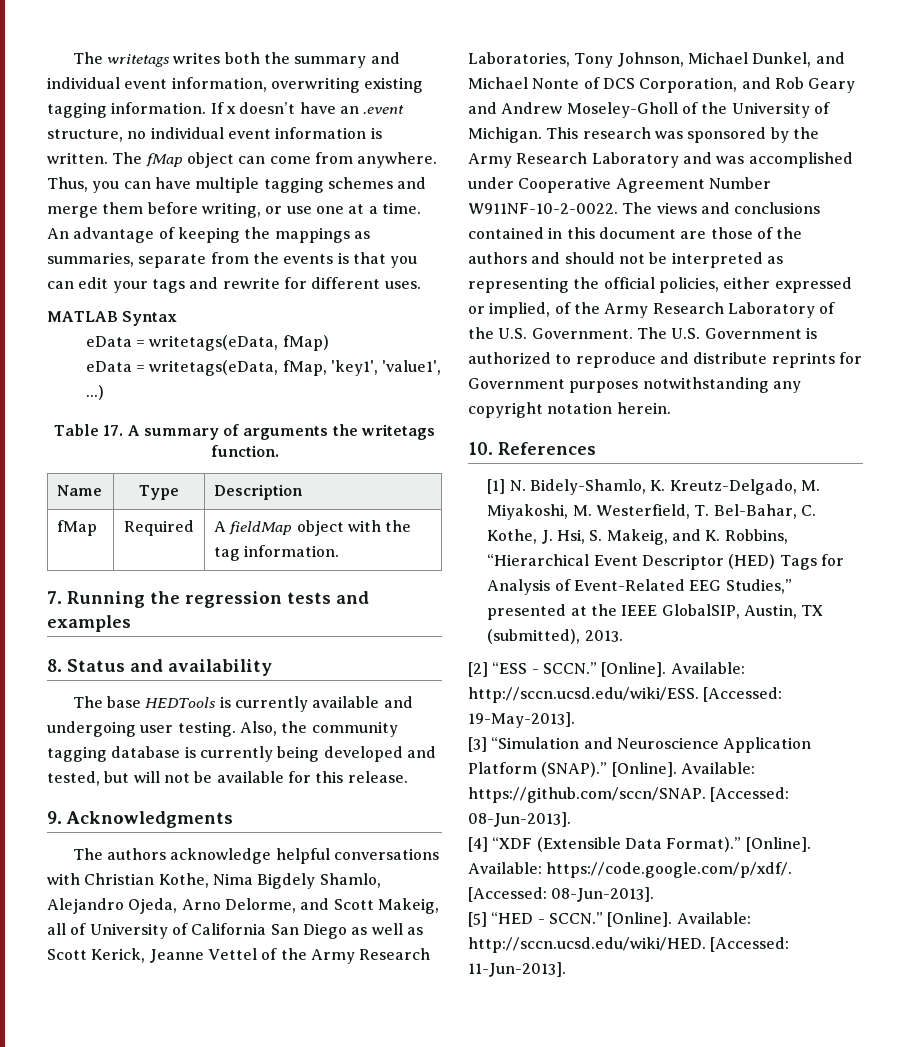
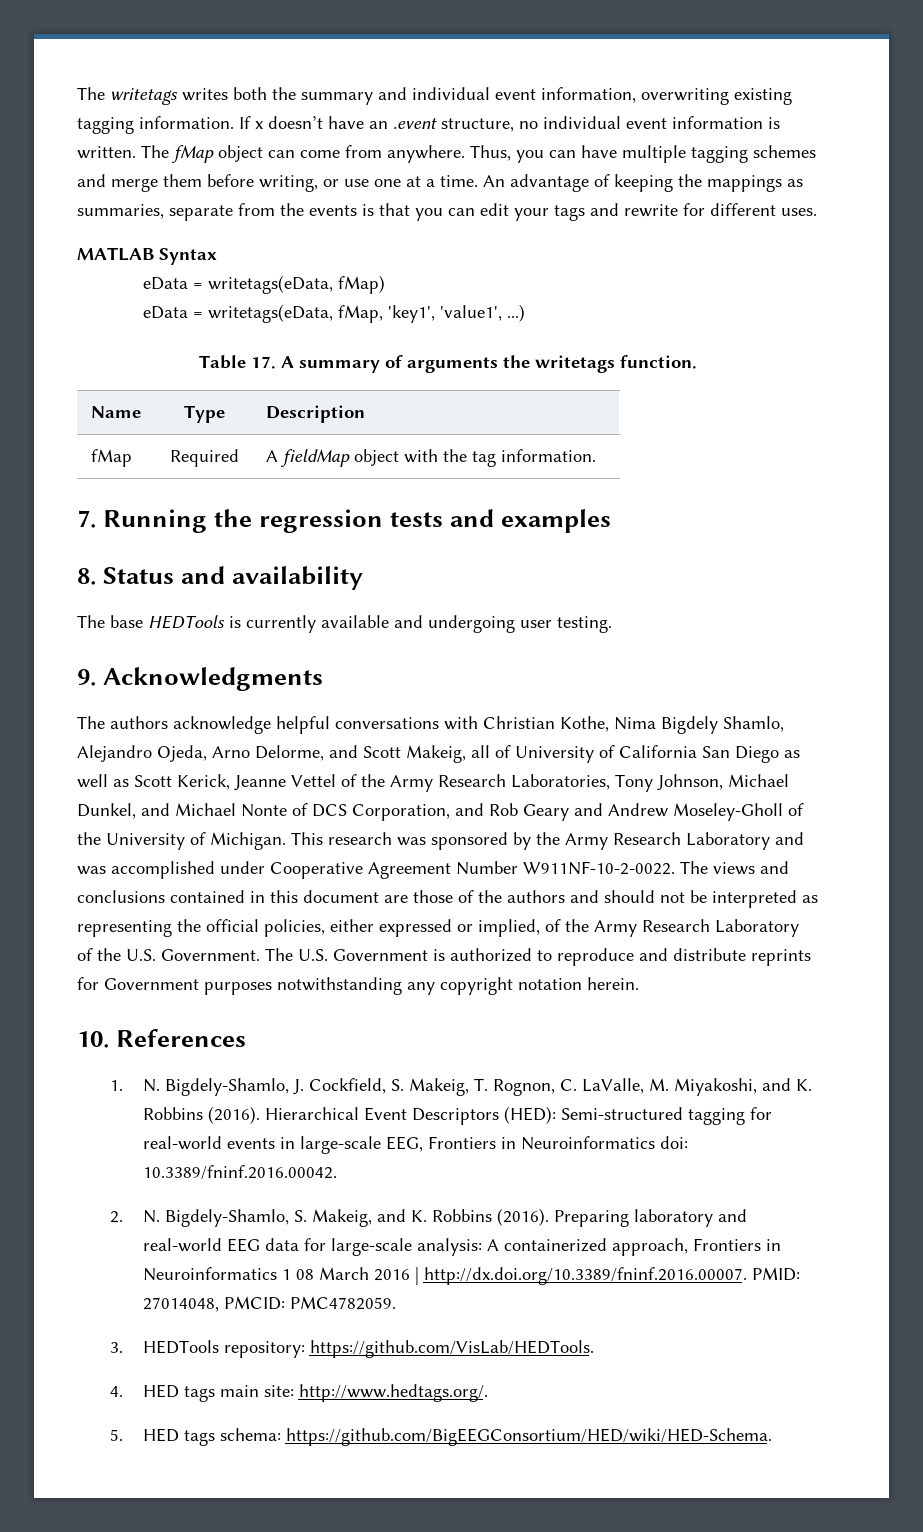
- Also, the community tagging database is currently being developed and tested, but will not be available for this release.
- [1] N. Bidely-Shamlo, K. Kreutz-Delgado, M. Miyakoshi, M. Westerfield, T. Bel-Bahar, C. Kothe, J. Hsi, S. Makeig, and K. Robbins, “Hierarchical Event Descriptor (HED) Tags for Analysis of Event-Related EEG Studies,” presented at the IEEE GlobalSIP, Austin, TX (submitted), 2013.
- [2] “ESS - SCCN.” [Online]. Available: http://sccn.ucsd.edu/wiki/ESS. [Accessed: 19-May-2013].
- [3] “Simulation and Neuroscience Application Platform (SNAP).” [Online]. Available: https://github.com/sccn/SNAP. [Accessed: 08-Jun-2013].
- [4] “XDF (Extensible Data Format).” [Online]. Available: https://code.google.com/p/xdf/. [Accessed: 08-Jun-2013].
- [5] “HED - SCCN.” [Online]. Available: http://sccn.ucsd.edu/wiki/HED. [Accessed: 11-Jun-2013].
+ 1. N. Bigdely-Shamlo, J. Cockfield, S. Makeig, T. Rognon, C. LaValle, M. Miyakoshi, and K. Robbins (2016). Hierarchical Event Descriptors (HED): Semi-structured tagging for real-world events in large-scale EEG, Frontiers in Neuroinformatics doi: 10.3389/fninf.2016.00042.
+ 2. N. Bigdely-Shamlo, S. Makeig, and K. Robbins (2016). Preparing laboratory and real-world EEG data for large-scale analysis: A containerized approach, Frontiers in Neuroinformatics 1 08 March 2016 | http://dx.doi.org/10.3389/fninf.2016.00007. PMID: 27014048, PMCID: PMC4782059.
+ 3. HEDTools repository: https://github.com/VisLab/HEDTools.
+ 4. HED tags main site: http://www.hedtags.org/.
+ 5. HED tags schema: https://github.com/BigEEGConsortium/HED/wiki/HED-Schema.

